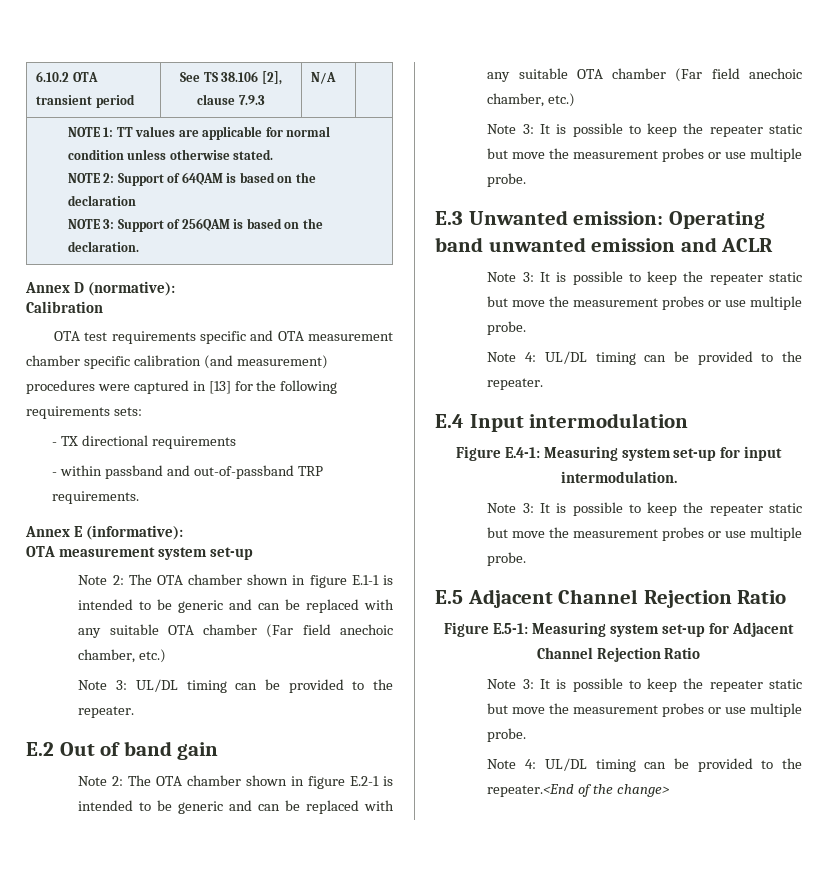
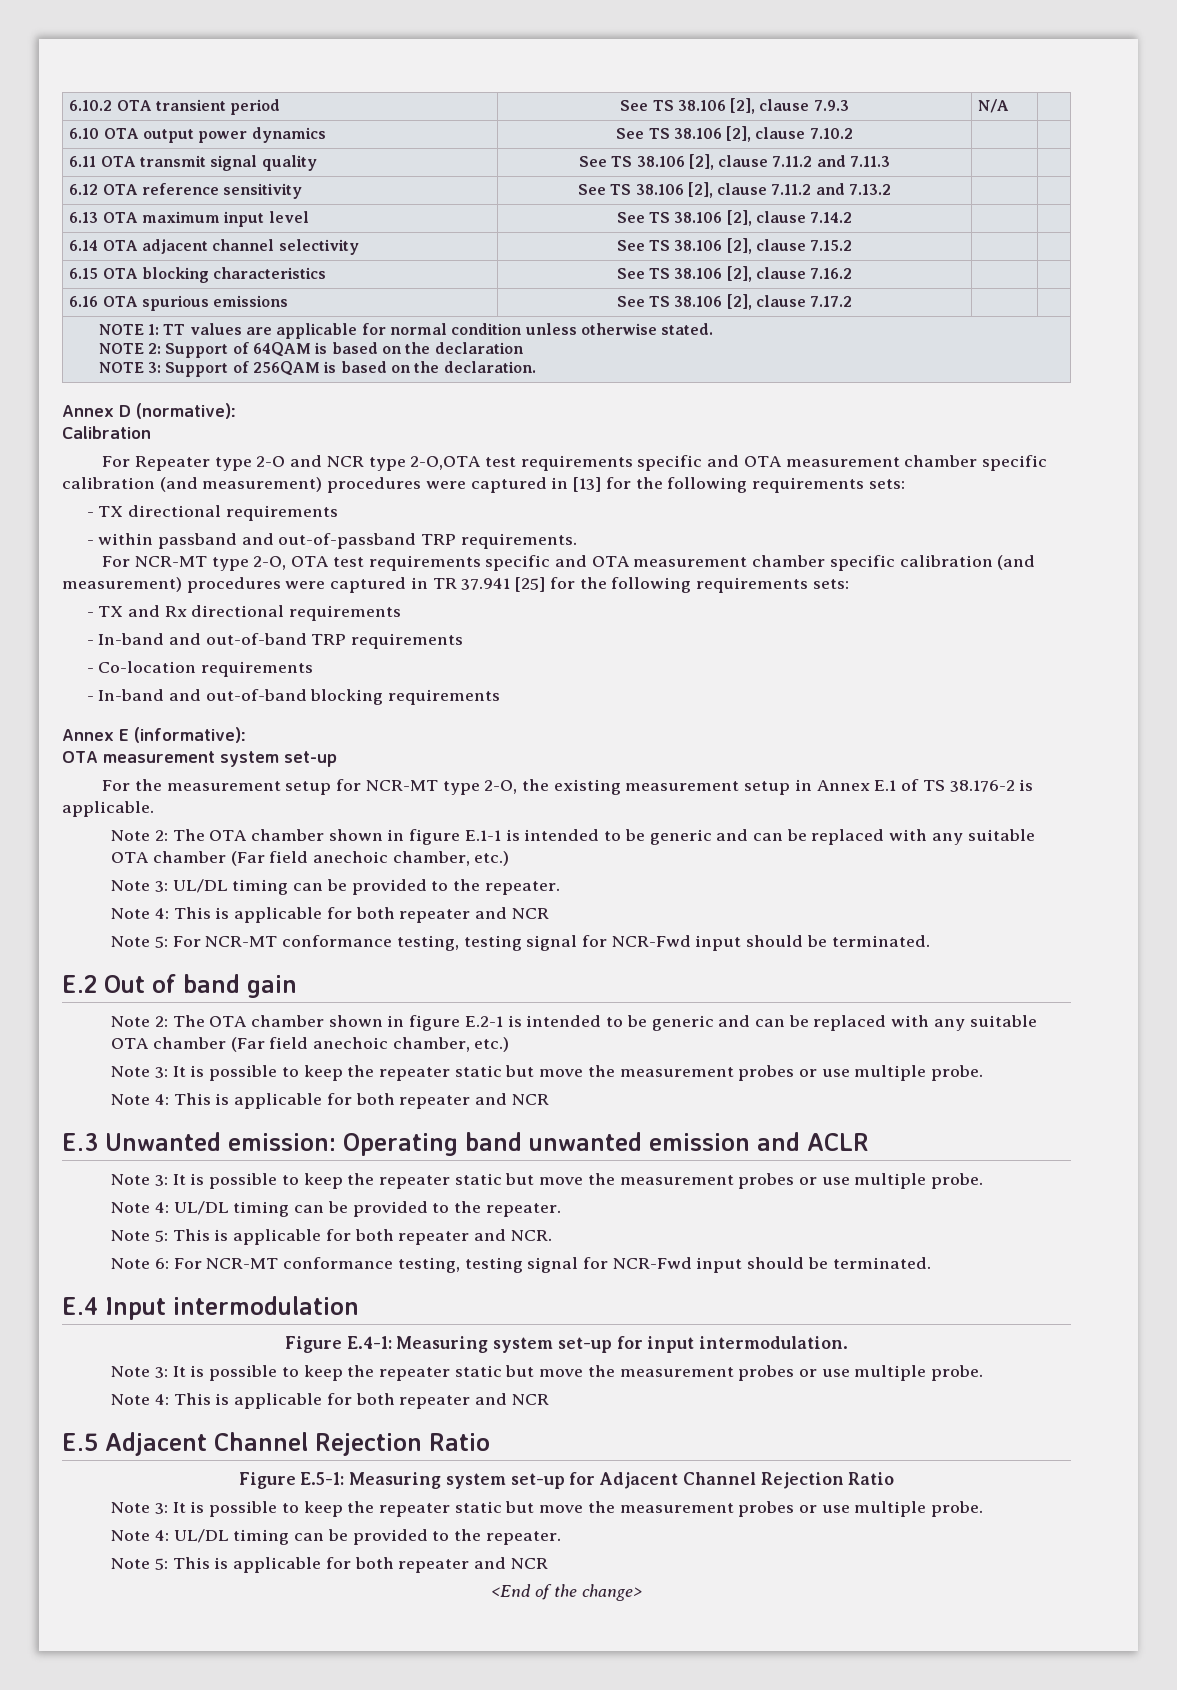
+ 6.10 OTA output power dynamics | See TS 38.106 [2], clause 7.10.2 | |
+ 6.11 OTA transmit signal quality | See TS 38.106 [2], clause 7.11.2 and 7.11.3 | |
+ 6.12 OTA reference sensitivity | See TS 38.106 [2], clause 7.11.2 and 7.13.2 | |
+ 6.13 OTA maximum input level | See TS 38.106 [2], clause 7.14.2 | |
+ 6.14 OTA adjacent channel selectivity | See TS 38.106 [2], clause 7.15.2 | |
+ 6.15 OTA blocking characteristics | See TS 38.106 [2], clause 7.16.2 | |
+ 6.16 OTA spurious emissions | See TS 38.106 [2], clause 7.17.2 | |
- OTA test requirements specific and OTA measurement chamber specific calibration (and measurement) procedures were captured in [13] for the following requirements sets:
+ For Repeater type 2-O and NCR type 2-O,OTA test requirements specific and OTA measurement chamber specific calibration (and measurement) procedures were captured in [13] for the following requirements sets:
+ For NCR-MT type 2-O, OTA test requirements specific and OTA measurement chamber specific calibration (and measurement) procedures were captured in TR 37.941 [25] for the following requirements sets:
+ - TX and Rx directional requirements
+ - In-band and out-of-band TRP requirements
+ - Co-location requirements
+ - In-band and out-of-band blocking requirements
+ For the measurement setup for NCR-MT type 2-O, the existing measurement setup in Annex E.1 of TS 38.176-2 is applicable.
  Note 3: UL/DL timing can be provided to the repeater.
+ Note 4: This is applicable for both repeater and NCR
+ Note 5: For NCR-MT conformance testing, testing signal for NCR-Fwd input should be terminated.
  Note 2: The OTA chamber shown in figure E.2-1 is intended to be generic and can be replaced with any suitable OTA chamber (Far field anechoic chamber, etc.)
  Note 3: It is possible to keep the repeater static but move the measurement probes or use multiple probe.
+ Note 4: This is applicable for both repeater and NCR
+ Note 5: This is applicable for both repeater and NCR.
+ Note 6: For NCR-MT conformance testing, testing signal for NCR-Fwd input should be terminated.
  Figure E.4-1: Measuring system set-up for input intermodulation.
  Note 3: It is possible to keep the repeater static but move the measurement probes or use multiple probe.
+ Note 4: This is applicable for both repeater and NCR
  Figure E.5-1: Measuring system set-up for Adjacent Channel Rejection Ratio
  Note 3: It is possible to keep the repeater static but move the measurement probes or use multiple probe.
- Note 4: UL/DL timing can be provided to the repeater.<End of the change>
+ Note 4: UL/DL timing can be provided to the repeater.
+ Note 5: This is applicable for both repeater and NCR
+ <End of the change>

